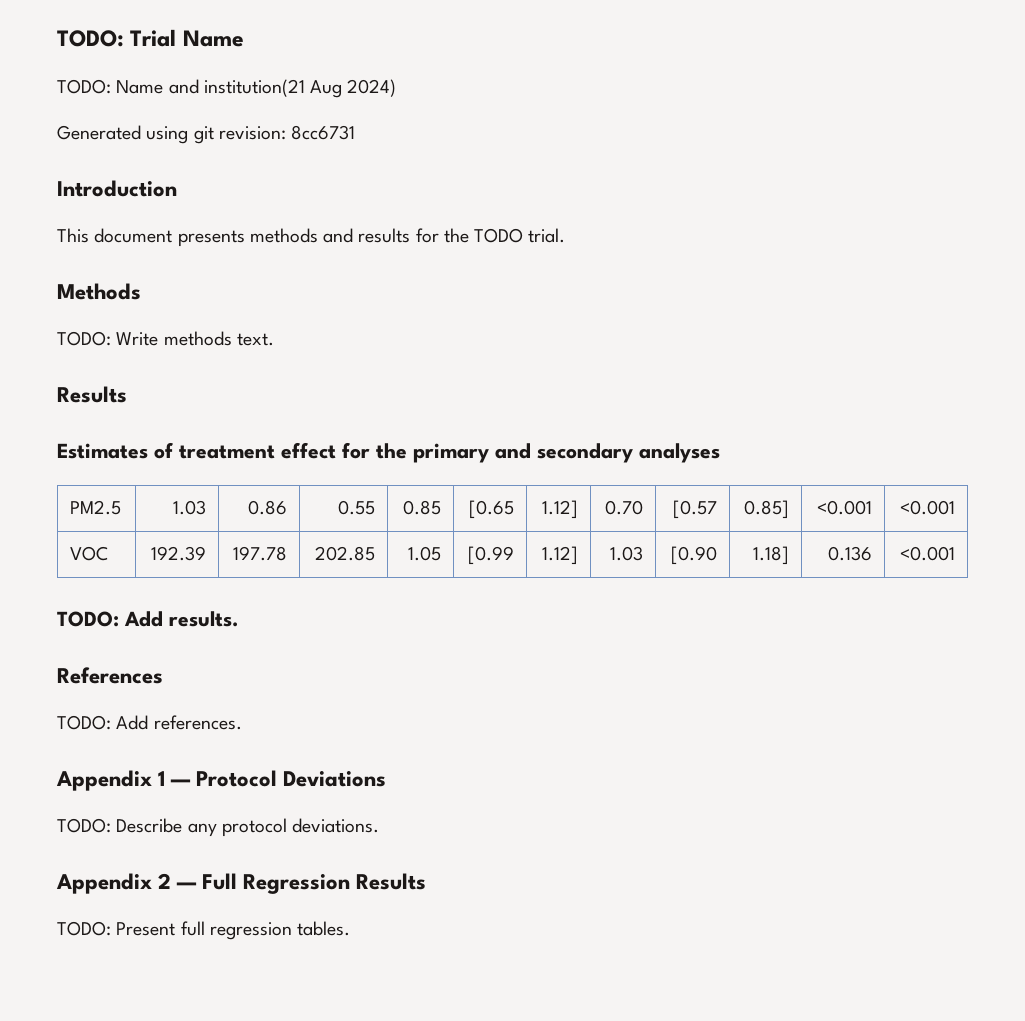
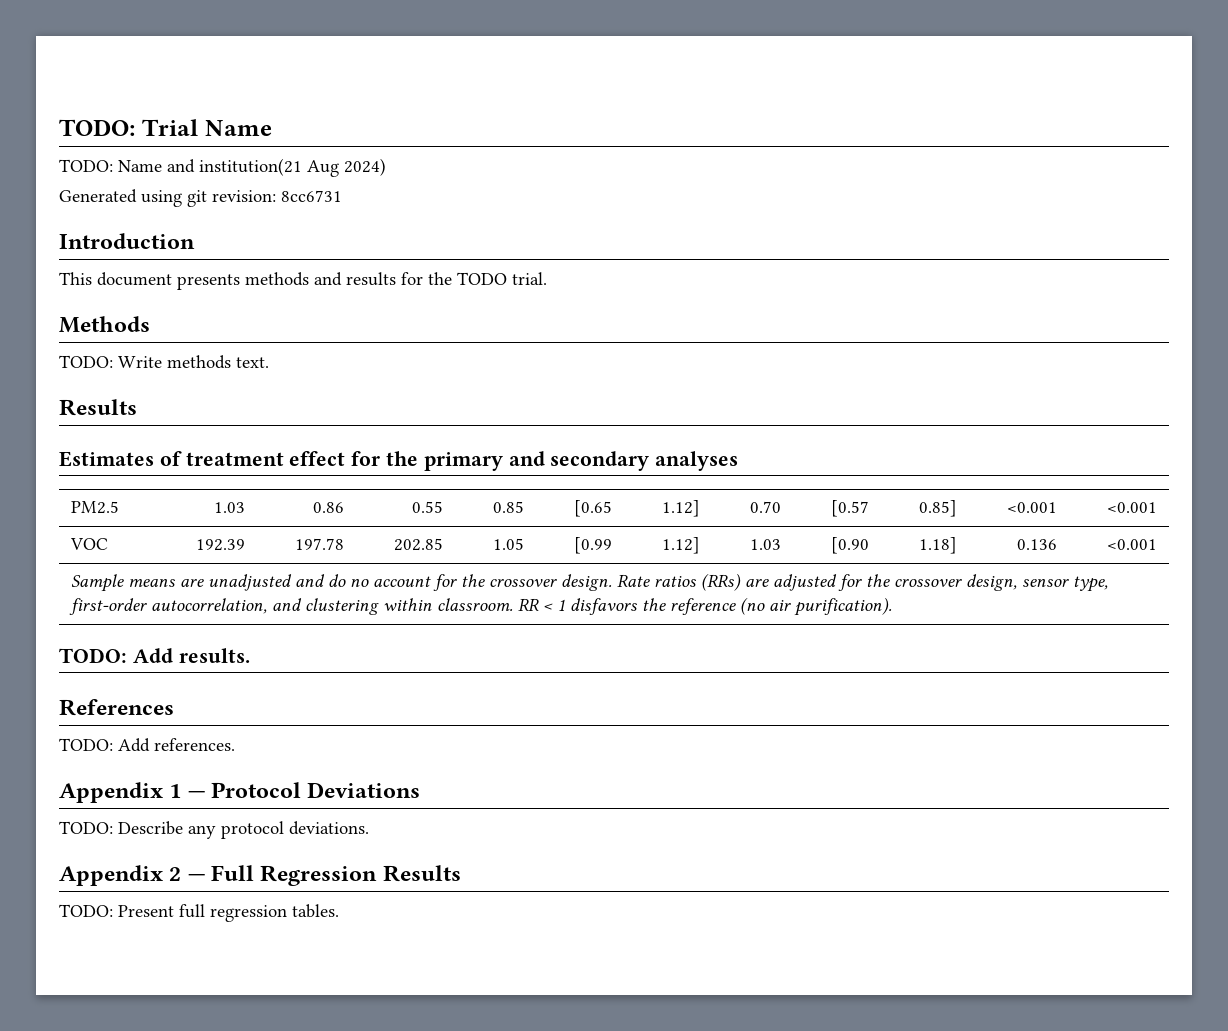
+ Sample means are unadjusted and do no account for the crossover design. Rate ratios (RRs) are adjusted for the crossover design, sensor type, first-order autocorrelation, and clustering within classroom. RR < 1 disfavors the reference (no air purification).

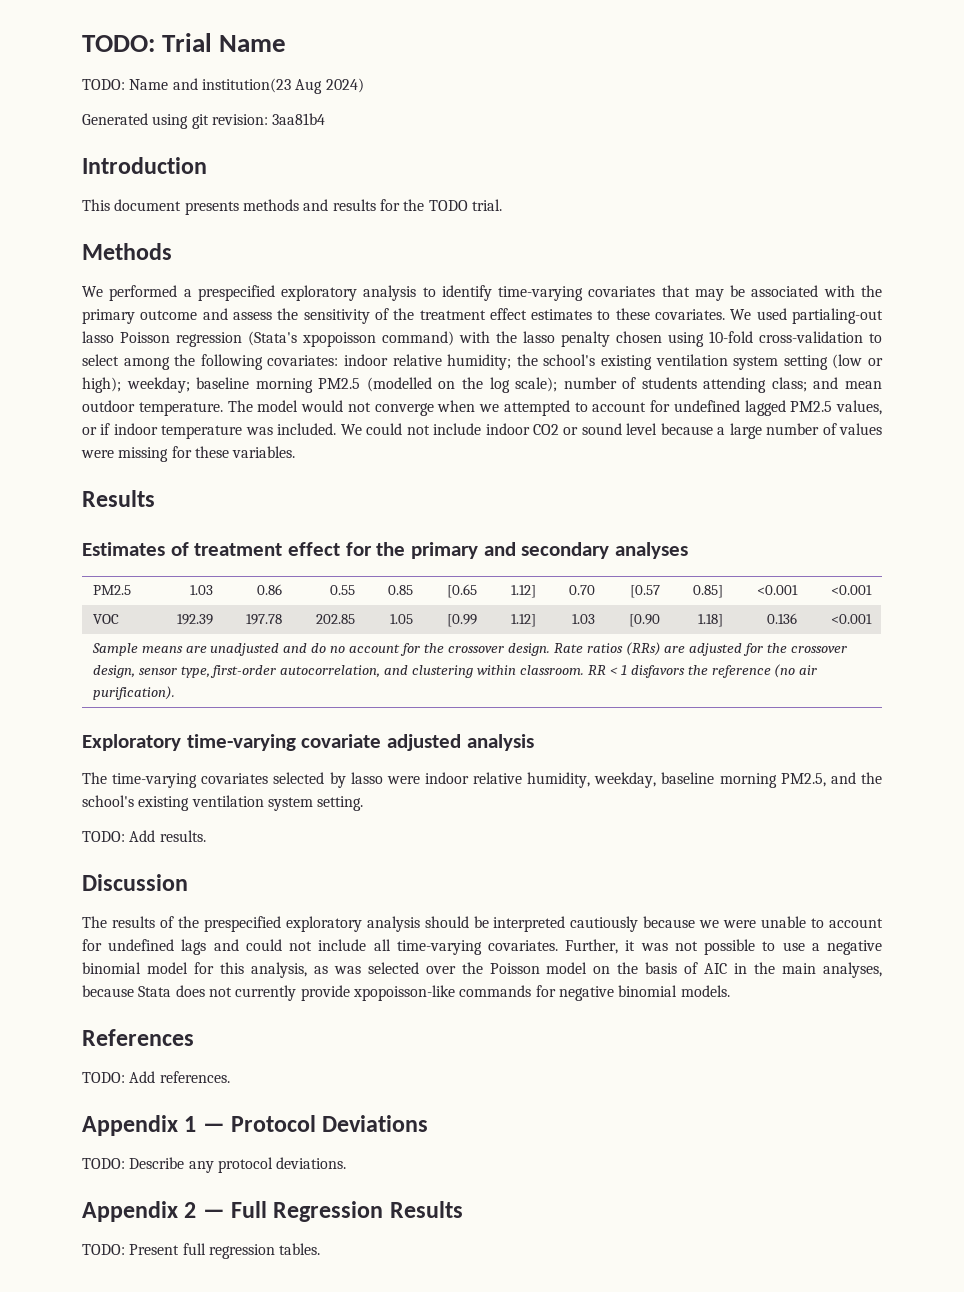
- TODO: Name and institution(21 Aug 2024)
+ TODO: Name and institution(23 Aug 2024)
- Generated using git revision: 8cc6731
+ Generated using git revision: 3aa81b4
- TODO: Write methods text.
+ We performed a prespecified exploratory analysis to identify time-varying covariates that may be associated with the primary outcome and assess the sensitivity of the treatment effect estimates to these covariates. We used partialing-out lasso Poisson regression (Stata's xpopoisson command) with the lasso penalty chosen using 10-fold cross-validation to select among the following covariates: indoor relative humidity; the school's existing ventilation system setting (low or high); weekday; baseline morning PM2.5 (modelled on the log scale); number of students attending class; and mean outdoor temperature. The model would not converge when we attempted to account for undefined lagged PM2.5 values, or if indoor temperature was included. We could not include indoor CO2 or sound level because a large number of values were missing for these variables.
+ Exploratory time-varying covariate adjusted analysis
+ The time-varying covariates selected by lasso were indoor relative humidity, weekday, baseline morning PM2.5, and the school's existing ventilation system setting.
  TODO: Add results.
+ Discussion
+ The results of the prespecified exploratory analysis should be interpreted cautiously because we were unable to account for undefined lags and could not include all time-varying covariates. Further, it was not possible to use a negative binomial model for this analysis, as was selected over the Poisson model on the basis of AIC in the main analyses, because Stata does not currently provide xpopoisson-like commands for negative binomial models.

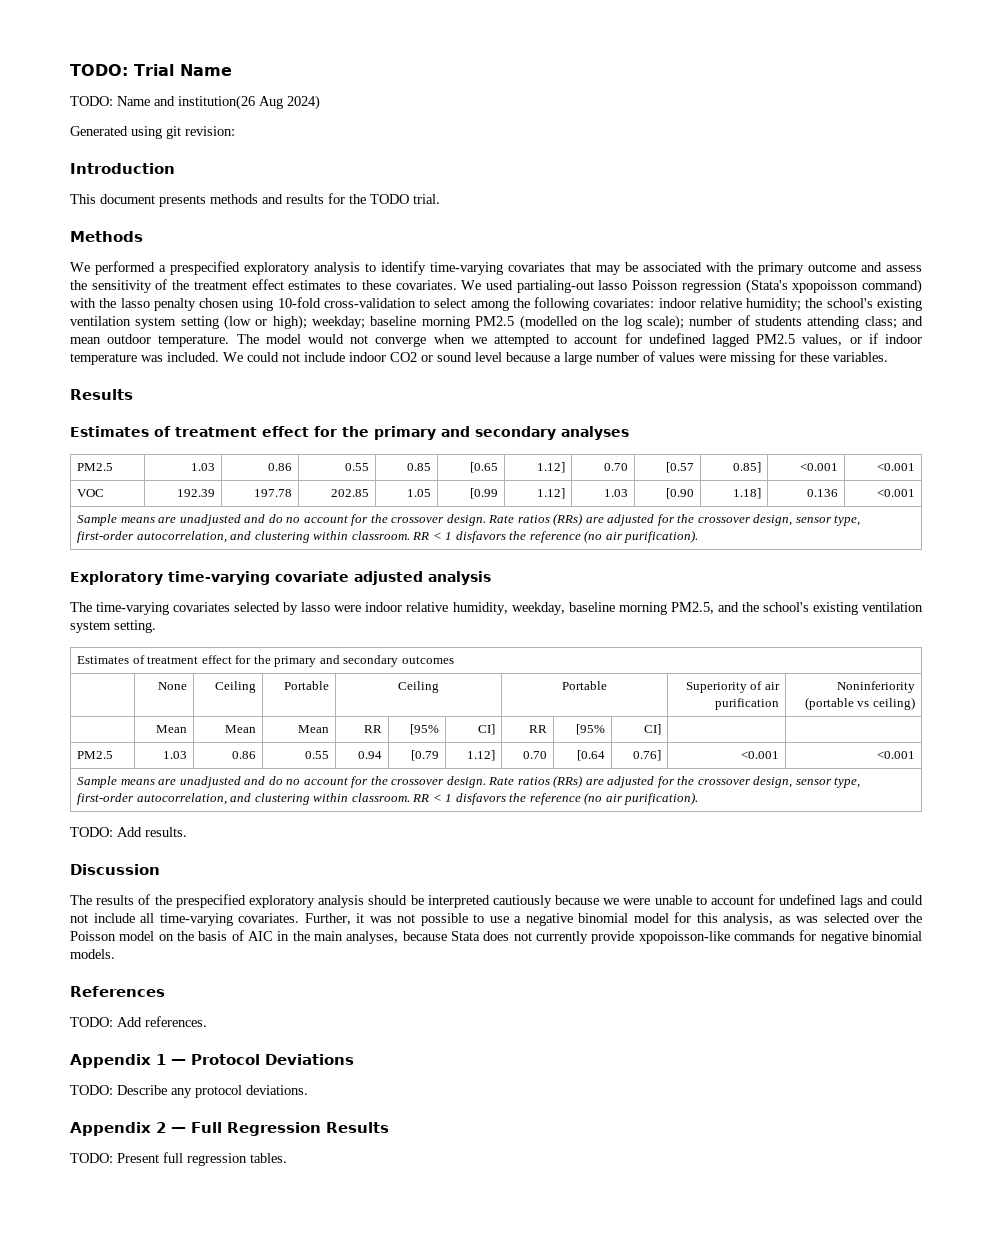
- TODO: Name and institution(23 Aug 2024)
+ TODO: Name and institution(26 Aug 2024)
- Generated using git revision: 3aa81b4
+ Generated using git revision:
+ Estimates of treatment effect for the primary and secondary outcomes
+ | None | Ceiling | Portable | Ceiling | Portable | Superiority of air purification | Noninferiority (portable vs ceiling)
+ | Mean | Mean | Mean | RR | [95% | CI] | RR | [95% | CI] | |
+ PM2.5 | 1.03 | 0.86 | 0.55 | 0.94 | [0.79 | 1.12] | 0.70 | [0.64 | 0.76] | <0.001 | <0.001
+ Sample means are unadjusted and do no account for the crossover design. Rate ratios (RRs) are adjusted for the crossover design, sensor type, first-order autocorrelation, and clustering within classroom. RR < 1 disfavors the reference (no air purification).

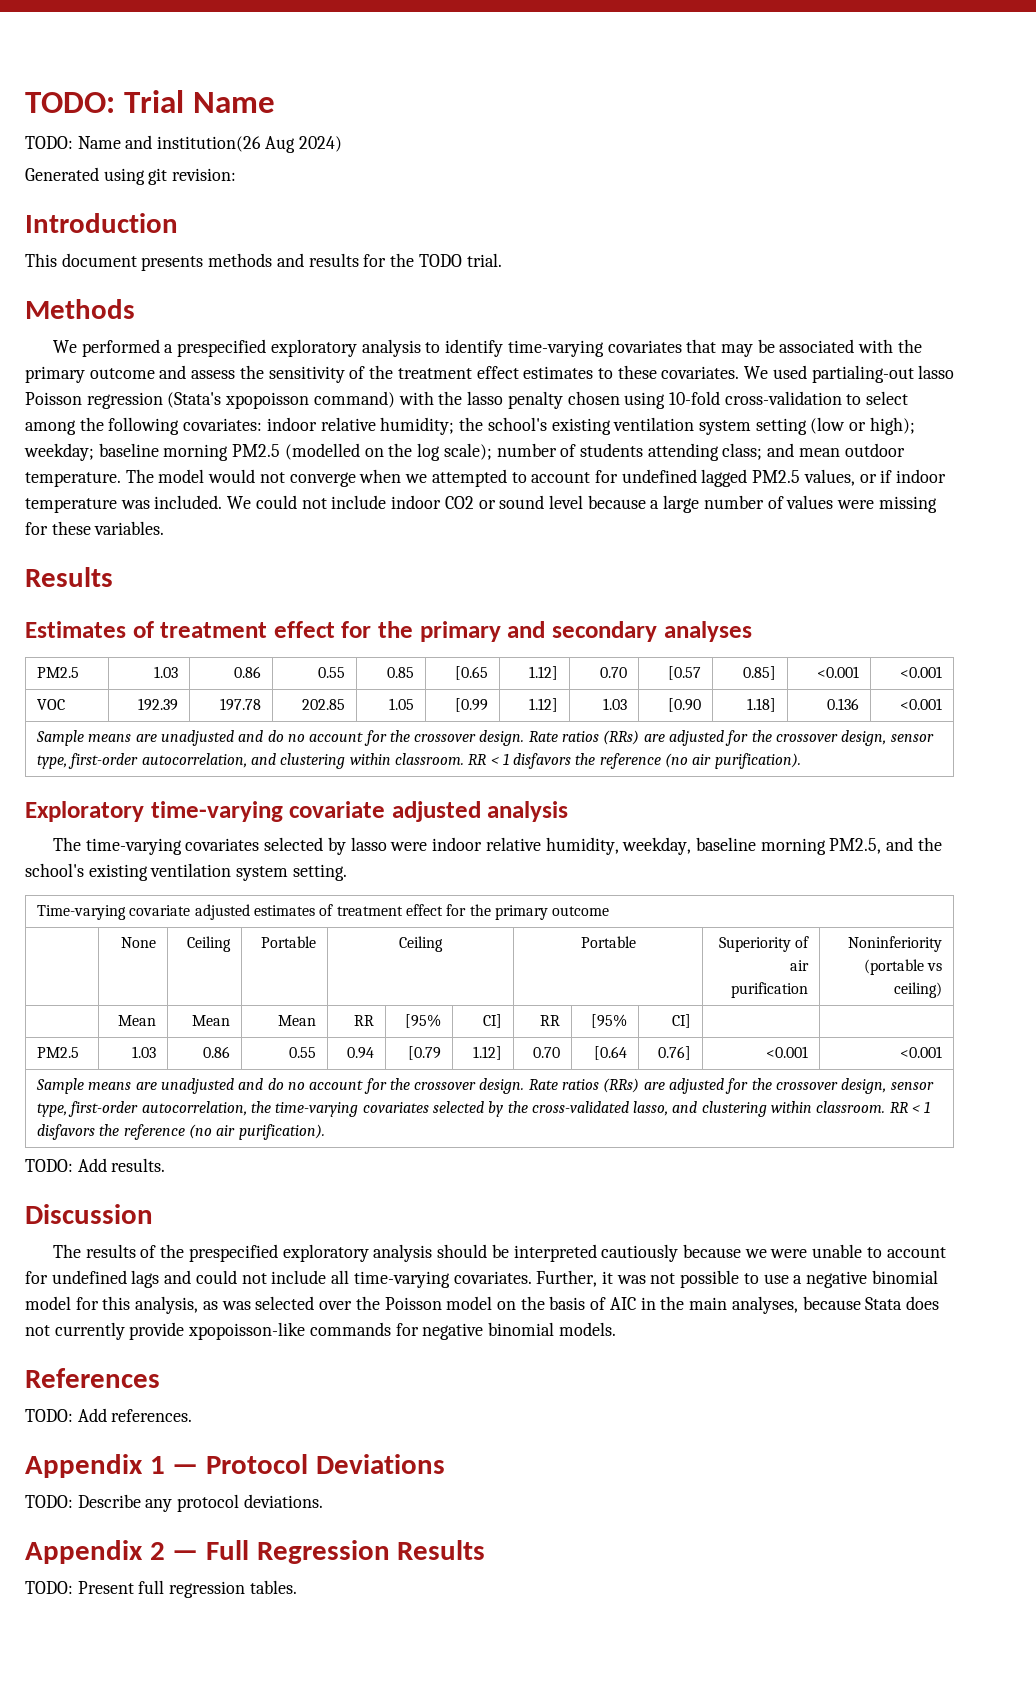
- Estimates of treatment effect for the primary and secondary outcomes
+ Time-varying covariate adjusted estimates of treatment effect for the primary outcome
  PM2.5 | 1.03 | 0.86 | 0.55 | 0.94 | [0.79 | 1.12] | 0.70 | [0.64 | 0.76] | <0.001 | <0.001
- Sample means are unadjusted and do no account for the crossover design. Rate ratios (RRs) are adjusted for the crossover design, sensor type, first-order autocorrelation, and clustering within classroom.
+ Sample means are unadjusted and do no account for the crossover design. Rate ratios (RRs) are adjusted for the crossover design, sensor type, first-order autocorrelation, the time-varying covariates selected by the cross-validated lasso, and clustering within classroom.

